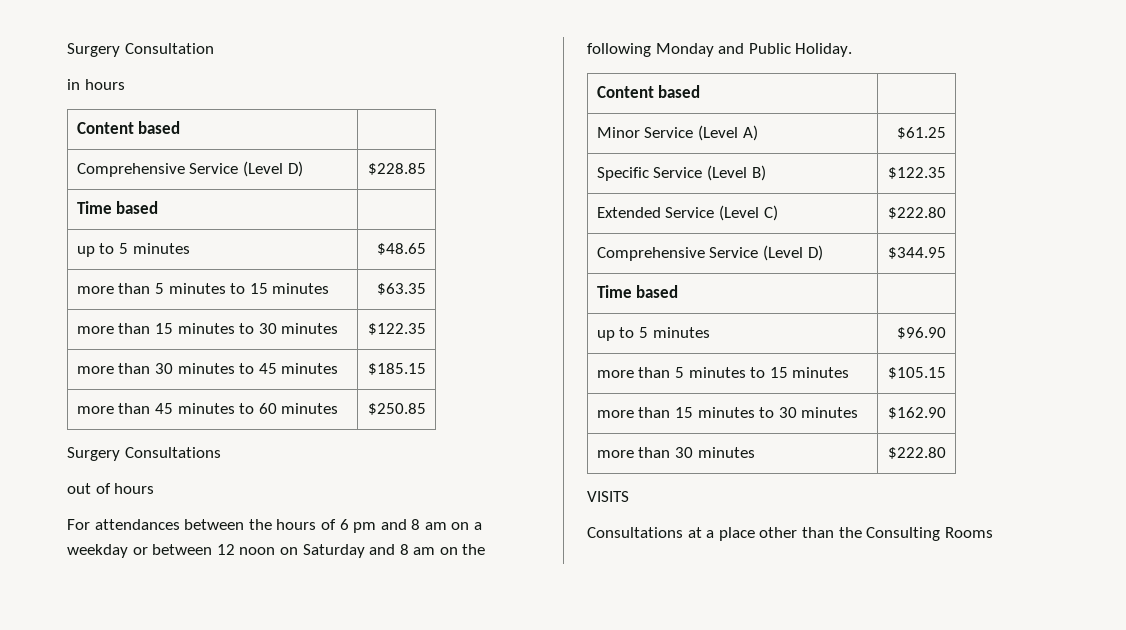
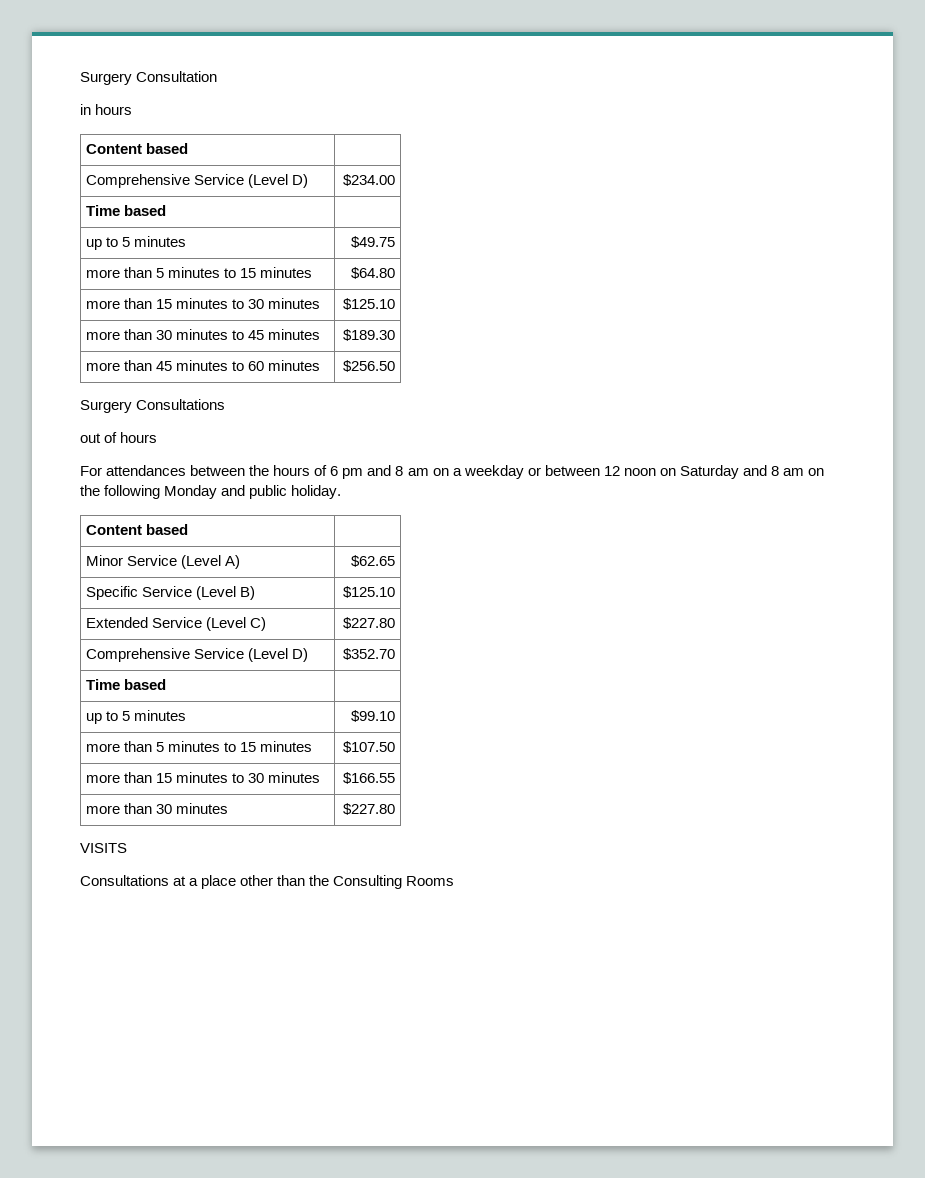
- Comprehensive Service (Level D) | $228.85
+ Comprehensive Service (Level D) | $234.00
  Time based |
- up to 5 minutes | $48.65
- more than 5 minutes to 15 minutes | $63.35
- more than 15 minutes to 30 minutes | $122.35
+ up to 5 minutes | $49.75
+ more than 5 minutes to 15 minutes | $64.80
+ more than 15 minutes to 30 minutes | $125.10
- more than 30 minutes to 45 minutes | $185.15
+ more than 30 minutes to 45 minutes | $189.30
- more than 45 minutes to 60 minutes | $250.85
+ more than 45 minutes to 60 minutes | $256.50
- For attendances between the hours of 6 pm and 8 am on a weekday or between 12 noon on Saturday and 8 am on the following Monday and Public Holiday.
+ For attendances between the hours of 6 pm and 8 am on a weekday or between 12 noon on Saturday and 8 am on the following Monday and public holiday.
- Minor Service (Level A) | $61.25
+ Minor Service (Level A) | $62.65
- Specific Service (Level B) | $122.35
+ Specific Service (Level B) | $125.10
- Extended Service (Level C) | $222.80
- Comprehensive Service (Level D) | $344.95
+ Extended Service (Level C) | $227.80
+ Comprehensive Service (Level D) | $352.70
  Time based |
- up to 5 minutes | $96.90
- more than 5 minutes to 15 minutes | $105.15
- more than 15 minutes to 30 minutes | $162.90
+ up to 5 minutes | $99.10
+ more than 5 minutes to 15 minutes | $107.50
+ more than 15 minutes to 30 minutes | $166.55
- more than 30 minutes | $222.80
+ more than 30 minutes | $227.80

